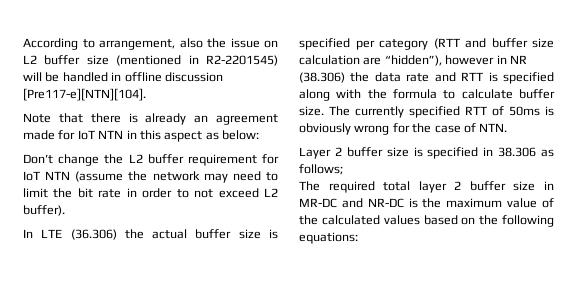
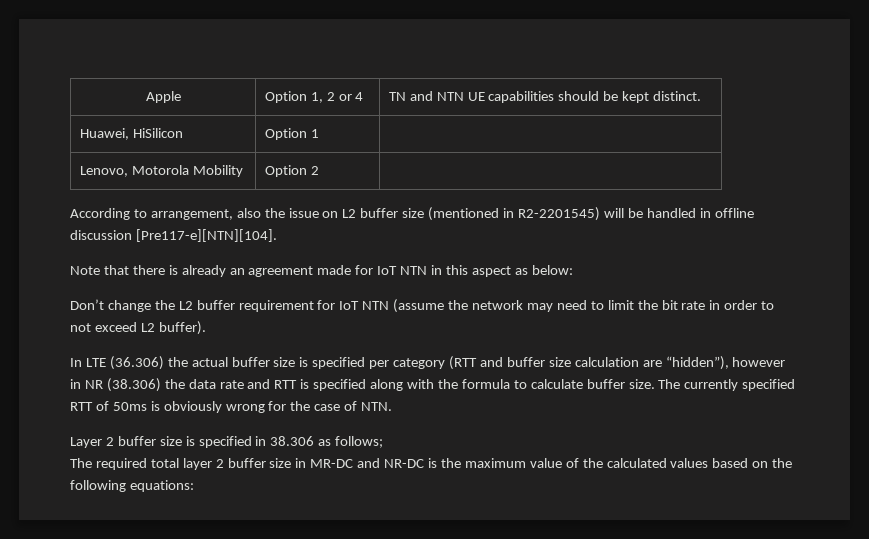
+ Apple | Option 1, 2 or 4 | TN and NTN UE capabilities should be kept distinct.
+ Huawei, HiSilicon | Option 1 |
+ Lenovo, Motorola Mobility | Option 2 |

